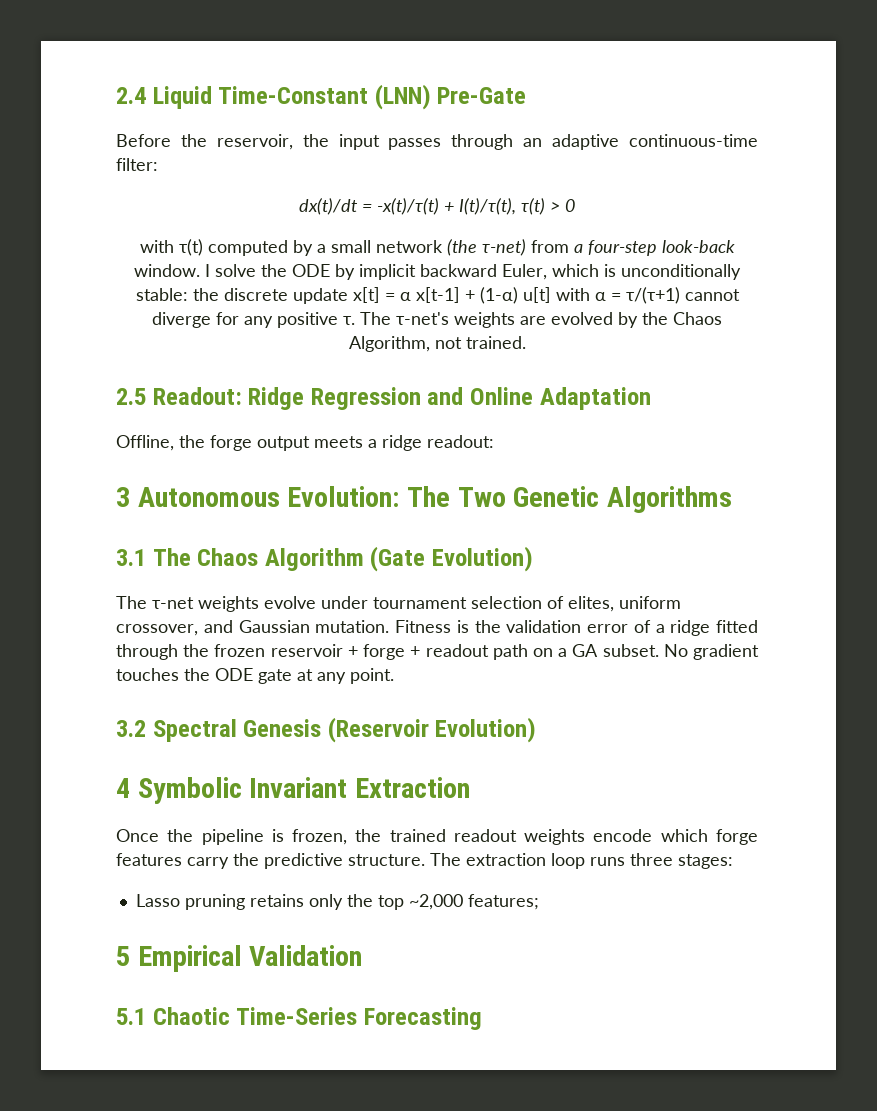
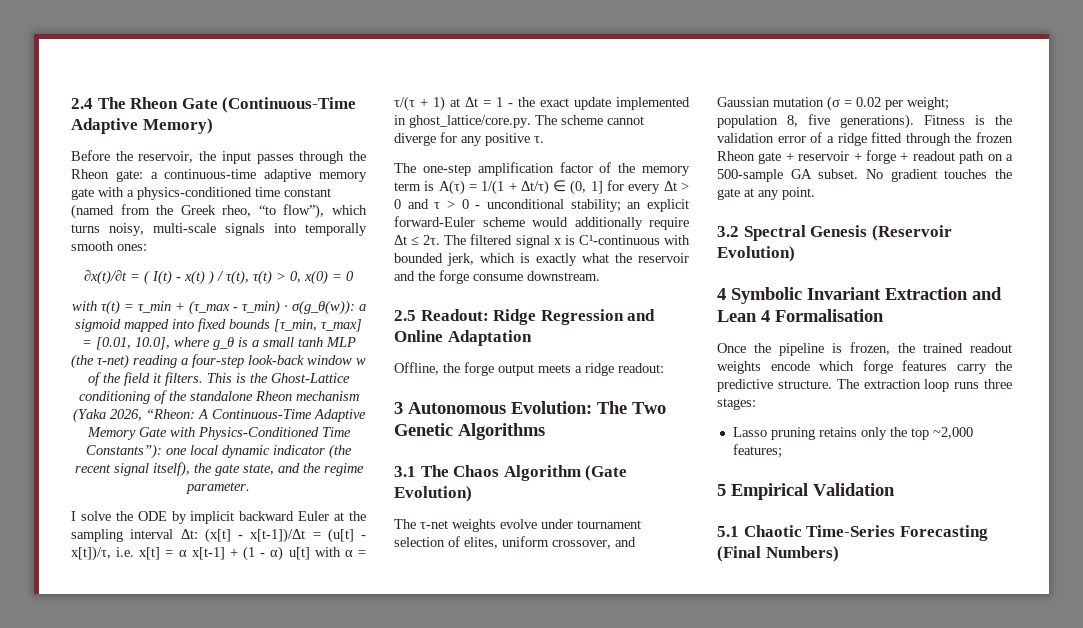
- 2.4 Liquid Time-Constant (LNN) Pre-Gate
+ 2.4 The Rheon Gate (Continuous-Time Adaptive Memory)
- Before the reservoir, the input passes through an adaptive continuous-time filter:
- dx(t)/dt = -x(t)/τ(t) + I(t)/τ(t), τ(t) > 0
- with τ(t) computed by a small network (the τ-net) from a four-step look-back window. I solve the ODE by implicit backward Euler, which is unconditionally stable: the discrete update x[t] = α x[t-1] + (1-α) u[t] with α = τ/(τ+1) cannot diverge for any positive τ. The τ-net's weights are evolved by the Chaos Algorithm, not trained.
+ Before the reservoir, the input passes through the Rheon gate: a continuous-time adaptive memory gate with a physics-conditioned time constant (named from the Greek rheo, “to flow”), which turns noisy, multi-scale signals into temporally smooth ones:
+ ∂x(t)/∂t = ( I(t) - x(t) ) / τ(t), τ(t) > 0, x(0) = 0
+ with τ(t) = τ_min + (τ_max - τ_min) · σ(g_θ(w)): a sigmoid mapped into fixed bounds [τ_min, τ_max] = [0.01, 10.0], where g_θ is a small tanh MLP (the τ-net) reading a four-step look-back window w of the field it filters. This is the Ghost-Lattice conditioning of the standalone Rheon mechanism (Yaka 2026, “Rheon: A Continuous-Time Adaptive Memory Gate with Physics-Conditioned Time Constants”): one local dynamic indicator (the recent signal itself), the gate state, and the regime parameter.
+ I solve the ODE by implicit backward Euler at the sampling interval Δt: (x[t] - x[t-1])/Δt = (u[t] - x[t])/τ, i.e. x[t] = α x[t-1] + (1 - α) u[t] with α = τ/(τ + 1) at Δt = 1 - the exact update implemented in ghost_lattice/core.py. The scheme cannot diverge for any positive τ.
+ The one-step amplification factor of the memory term is A(τ) = 1/(1 + Δt/τ) ∈ (0, 1] for every Δt > 0 and τ > 0 - unconditional stability; an explicit forward-Euler scheme would additionally require Δt ≤ 2τ. The filtered signal x is C¹-continuous with bounded jerk, which is exactly what the reservoir and the forge consume downstream.
- The τ-net weights evolve under tournament selection of elites, uniform crossover, and Gaussian mutation.
+ The τ-net weights evolve under tournament selection of elites, uniform crossover, and Gaussian mutation (σ = 0.02 per weight; population 8, five generations).
- Fitness is the validation error of a ridge fitted through the frozen reservoir + forge + readout path on a GA subset.
+ Fitness is the validation error of a ridge fitted through the frozen Rheon gate + reservoir + forge + readout path on a 500-sample GA subset.
- No gradient touches the ODE gate at any point.
+ No gradient touches the gate at any point.
- 4 Symbolic Invariant Extraction
+ 4 Symbolic Invariant Extraction and Lean 4 Formalisation
- 5.1 Chaotic Time-Series Forecasting
+ 5.1 Chaotic Time-Series Forecasting (Final Numbers)

